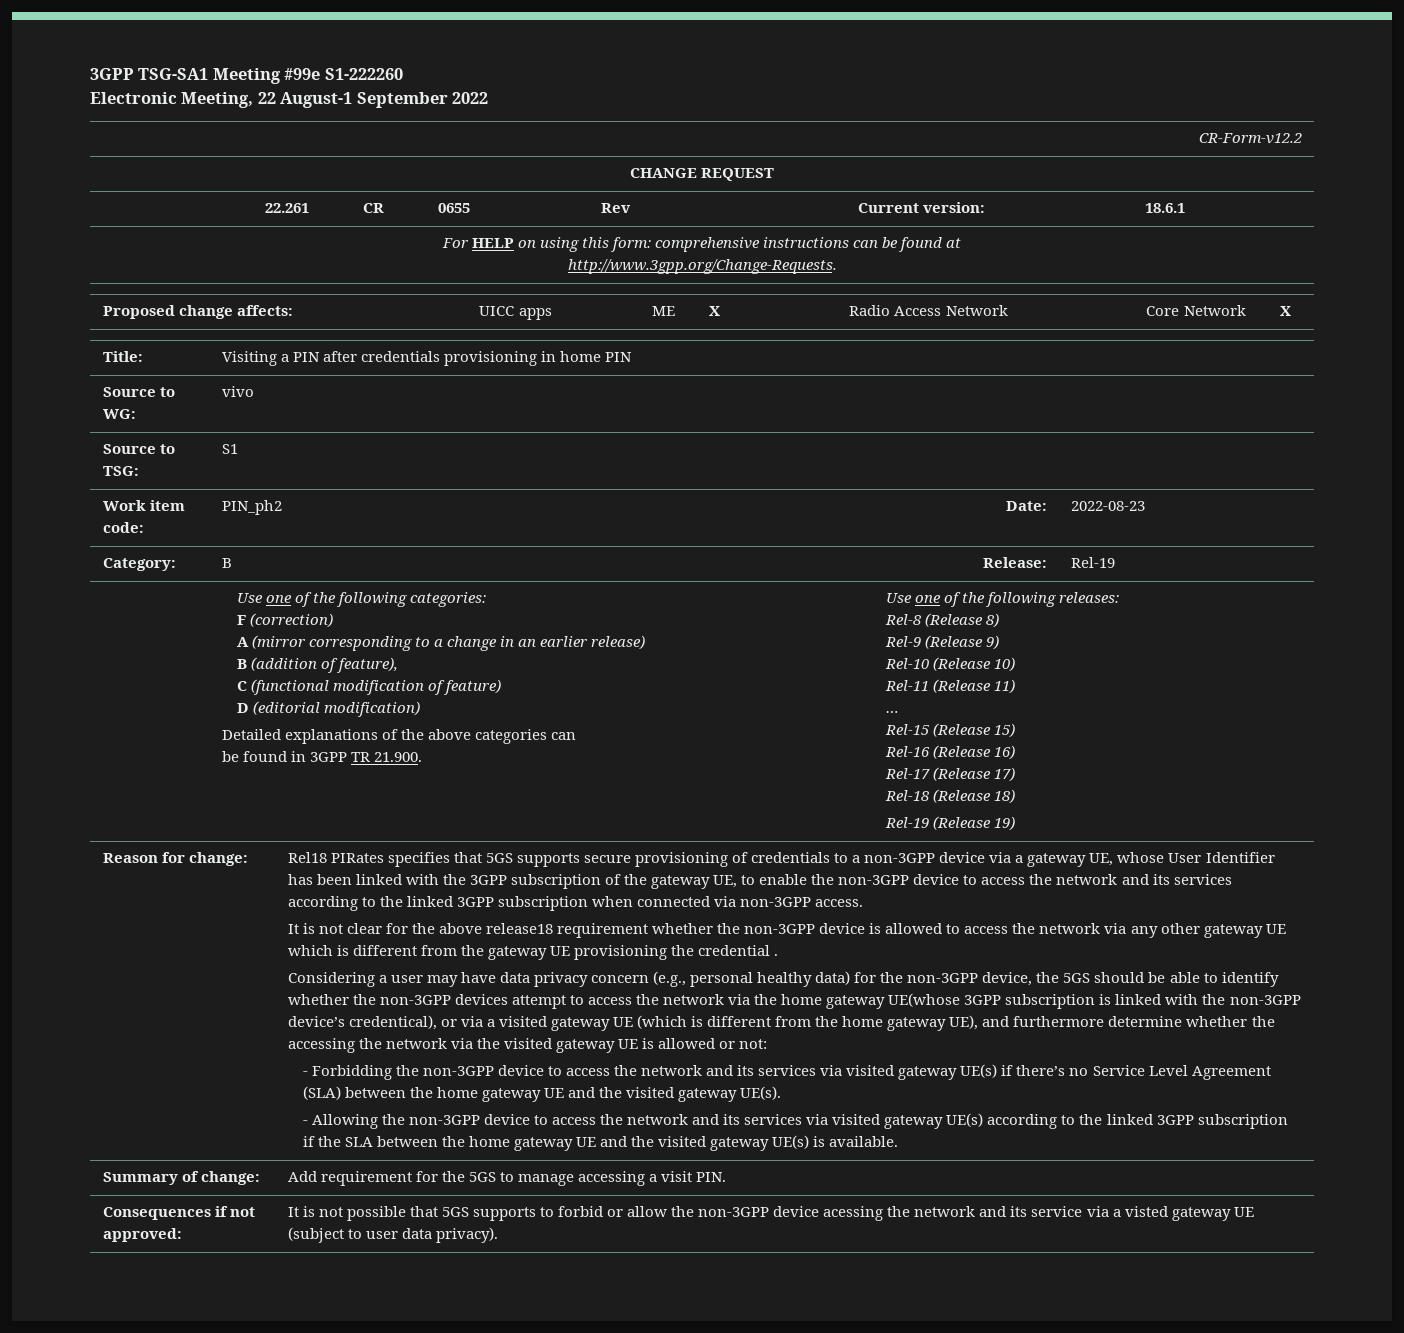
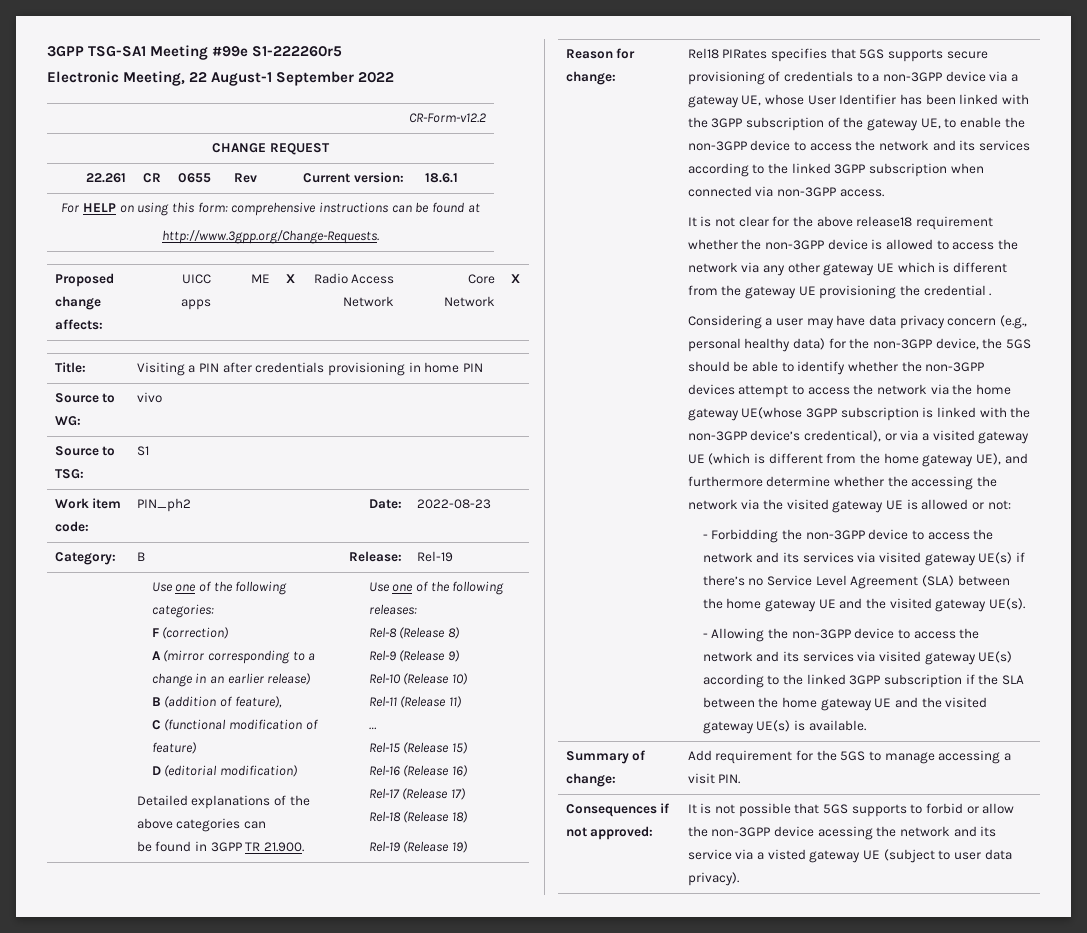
- 3GPP TSG-SA1 Meeting #99e S1-222260
+ 3GPP TSG-SA1 Meeting #99e S1-222260r5

